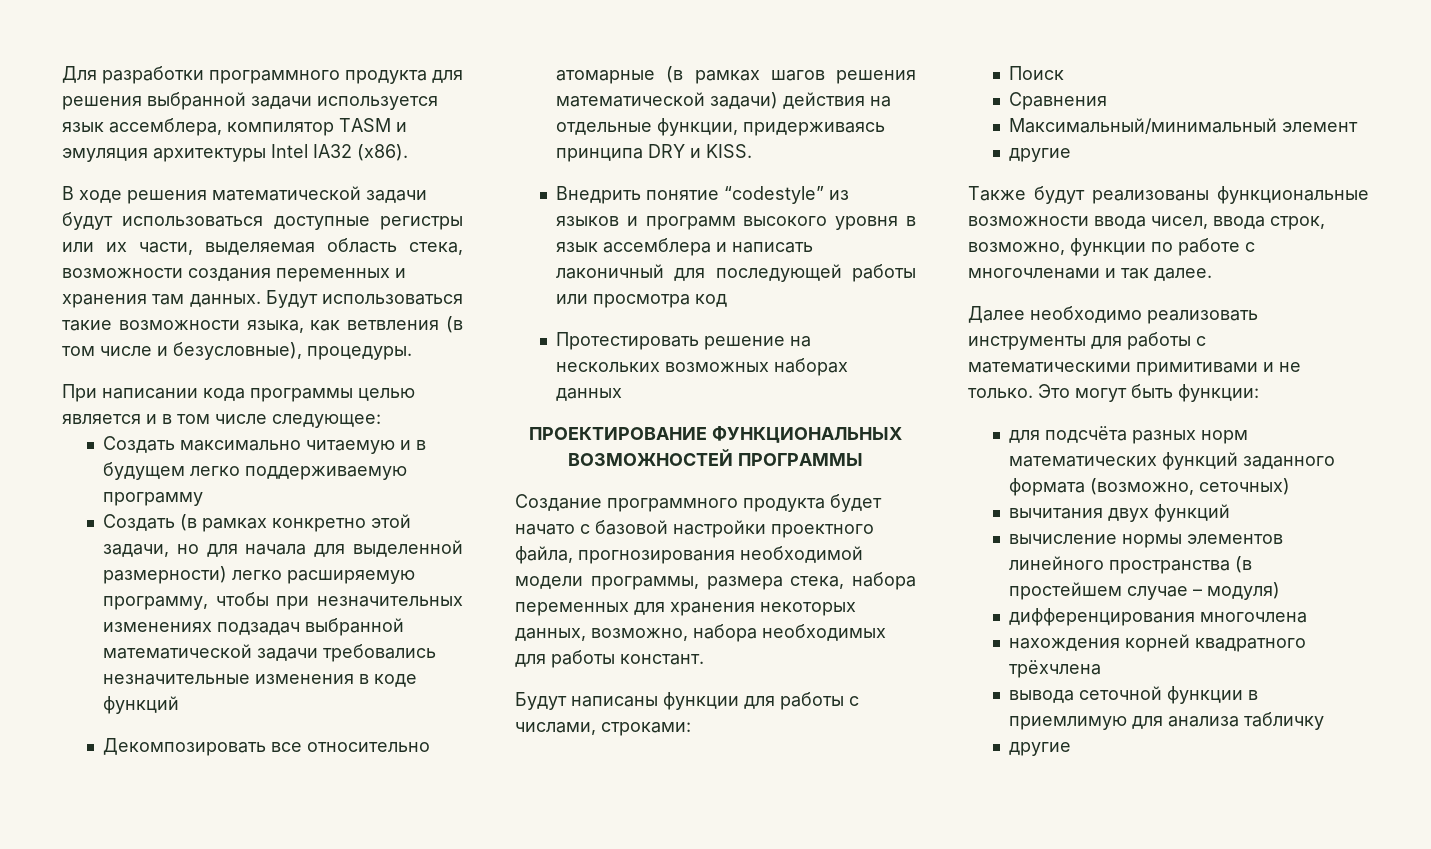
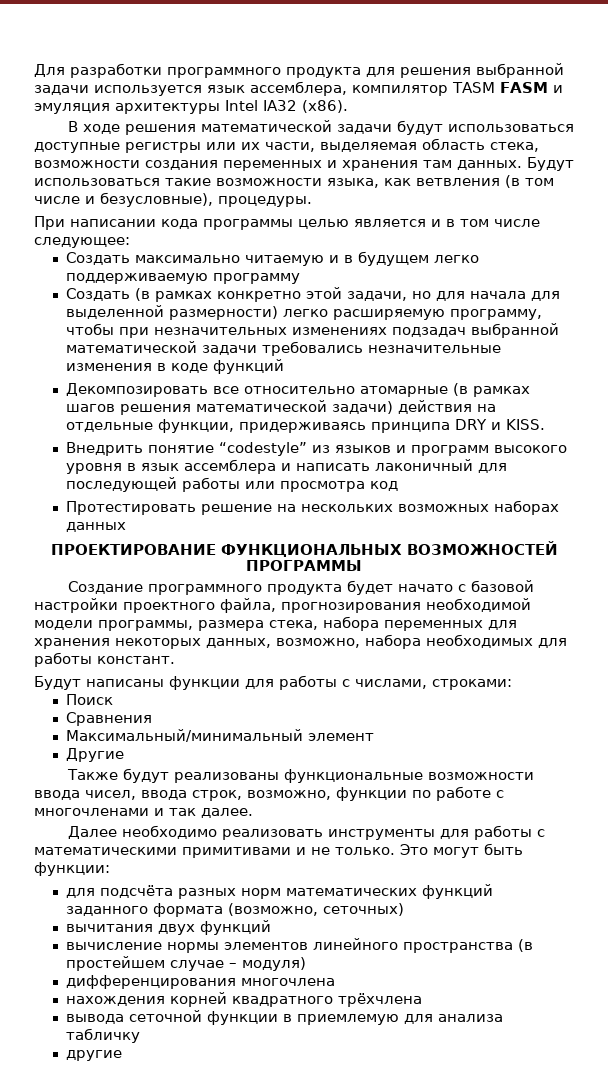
- Для разработки программного продукта для решения выбранной задачи используется язык ассемблера, компилятор TASM и эмуляция архитектуры Intel IA32 (x86).
+ Для разработки программного продукта для решения выбранной задачи используется язык ассемблера, компилятор TASM FASM и эмуляция архитектуры Intel IA32 (x86).
  Максимальный/минимальный элемент
- другие
+ Другие
- вывода сеточной функции в приемлимую для анализа табличку
+ вывода сеточной функции в приемлемую для анализа табличку

